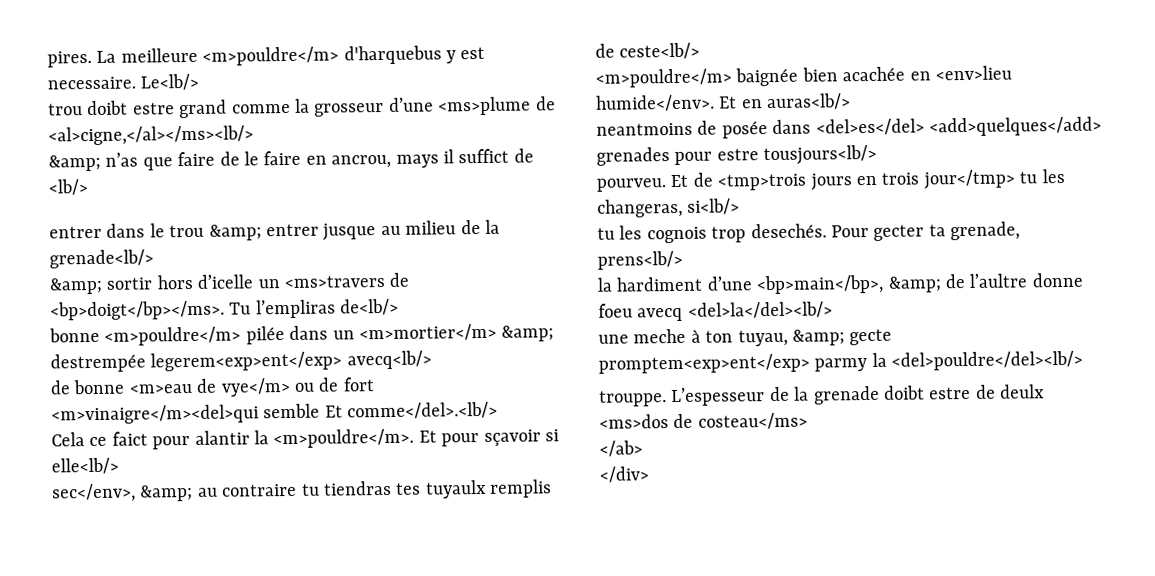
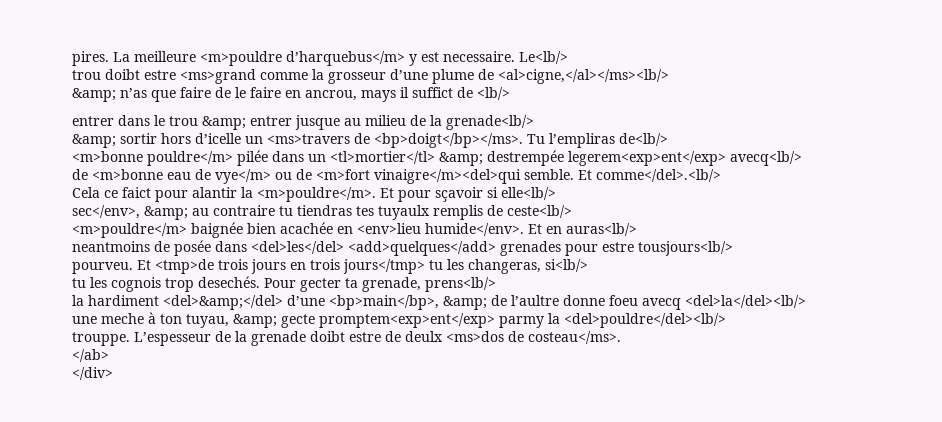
- La meilleure <m>pouldre</m> d'harquebus y est necessaire.
+ La meilleure <m>pouldre d’harquebus</m> y est necessaire.
- trou doibt estre grand comme la grosseur d’une <ms>plume de <al>cigne,</al></ms><lb/>
+ trou doibt estre <ms>grand comme la grosseur d’une plume de <al>cigne,</al></ms><lb/>
- bonne <m>pouldre</m> pilée dans un <m>mortier</m> &amp; destrempée legerem<exp>ent</exp> avecq<lb/>
+ <m>bonne pouldre</m> pilée dans un <tl>mortier</tl> &amp; destrempée legerem<exp>ent</exp> avecq<lb/>
- de bonne <m>eau de vye</m> ou de fort <m>vinaigre</m><del>qui semble Et comme</del>.<lb/>
+ de <m>bonne eau de vye</m> ou de <m>fort vinaigre</m><del>qui semble. Et comme</del>.<lb/>
- neantmoins de posée dans <del>es</del> <add>quelques</add> grenades pour estre tousjours<lb/>
+ neantmoins de posée dans <del>les</del> <add>quelques</add> grenades pour estre tousjours<lb/>
- Et de <tmp>trois jours en trois jour</tmp> tu les changeras, si<lb/>
+ Et <tmp>de trois jours en trois jours</tmp> tu les changeras, si<lb/>
- la hardiment d’une <bp>main</bp>, &amp; de l’aultre donne foeu avecq <del>la</del><lb/>
+ la hardiment <del>&amp;</del> d’une <bp>main</bp>, &amp; de l’aultre donne foeu avecq <del>la</del><lb/>
- L’espesseur de la grenade doibt estre de deulx <ms>dos de costeau</ms>
+ L’espesseur de la grenade doibt estre de deulx <ms>dos de costeau</ms>.

